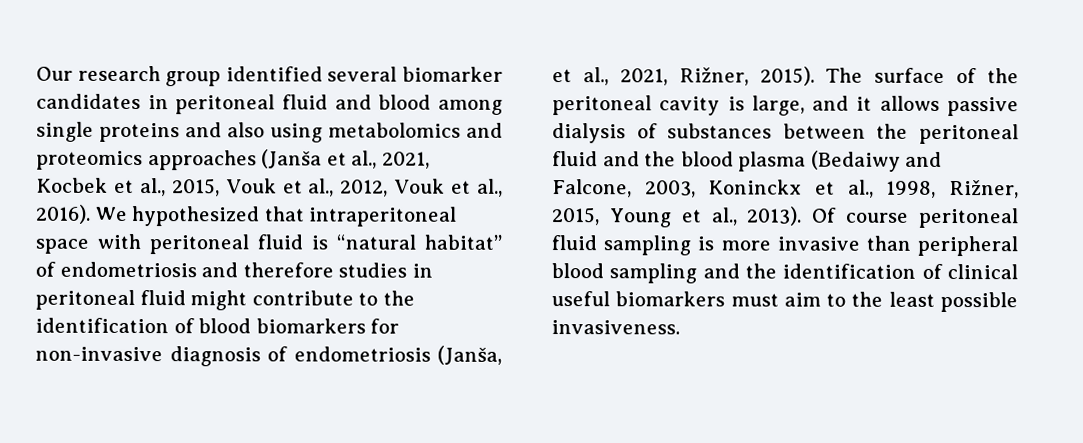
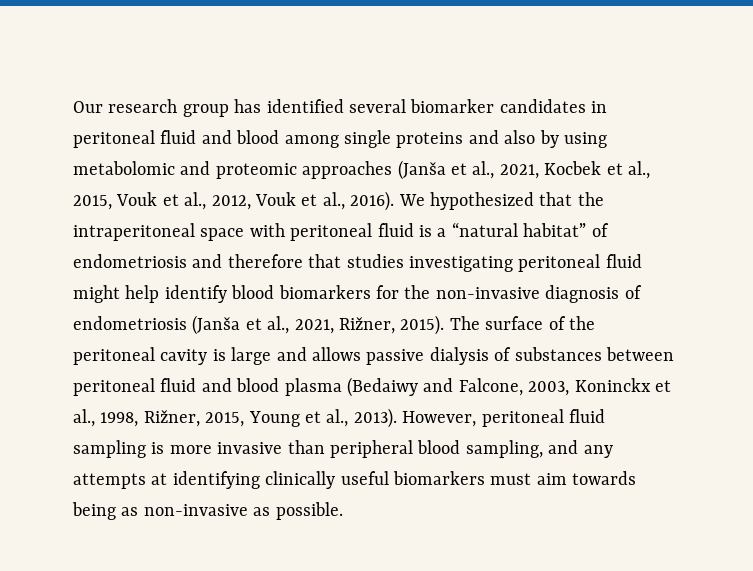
- Our research group identified several biomarker candidates in peritoneal fluid and blood among single proteins and also using metabolomics and proteomics approaches (Janša et al., 2021, Kocbek et al., 2015, Vouk et al., 2012, Vouk et al., 2016).
+ Our research group has identified several biomarker candidates in peritoneal fluid and blood among single proteins and also by using metabolomic and proteomic approaches (Janša et al., 2021, Kocbek et al., 2015, Vouk et al., 2012, Vouk et al., 2016).
- We hypothesized that intraperitoneal space with peritoneal fluid is “natural habitat” of endometriosis and therefore studies in peritoneal fluid might contribute to the identification of blood biomarkers for non-invasive diagnosis of endometriosis (Janša, et al., 2021, Rižner, 2015).
+ We hypothesized that the intraperitoneal space with peritoneal fluid is a “natural habitat” of endometriosis and therefore that studies investigating peritoneal fluid might help identify blood biomarkers for the non-invasive diagnosis of endometriosis (Janša et al., 2021, Rižner, 2015).
- The surface of the peritoneal cavity is large, and it allows passive dialysis of substances between the peritoneal fluid and the blood plasma (Bedaiwy and Falcone, 2003, Koninckx et al., 1998, Rižner, 2015, Young et al., 2013).
+ The surface of the peritoneal cavity is large and allows passive dialysis of substances between peritoneal fluid and blood plasma (Bedaiwy and Falcone, 2003, Koninckx et al., 1998, Rižner, 2015, Young et al., 2013).
- Of course peritoneal fluid sampling is more invasive than peripheral blood sampling and the identification of clinical useful biomarkers must aim to the least possible invasiveness.
+ However, peritoneal fluid sampling is more invasive than peripheral blood sampling, and any attempts at identifying clinically useful biomarkers must aim towards being as non-invasive as possible.

